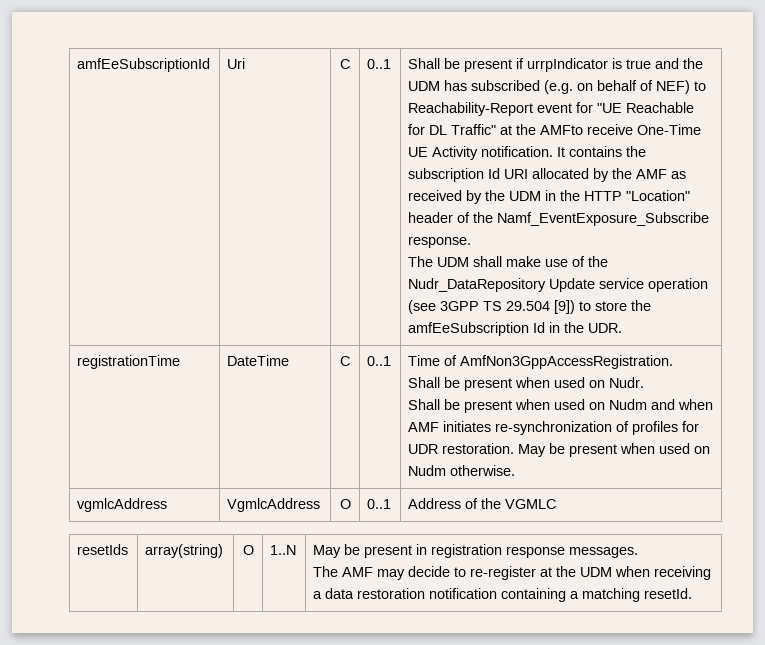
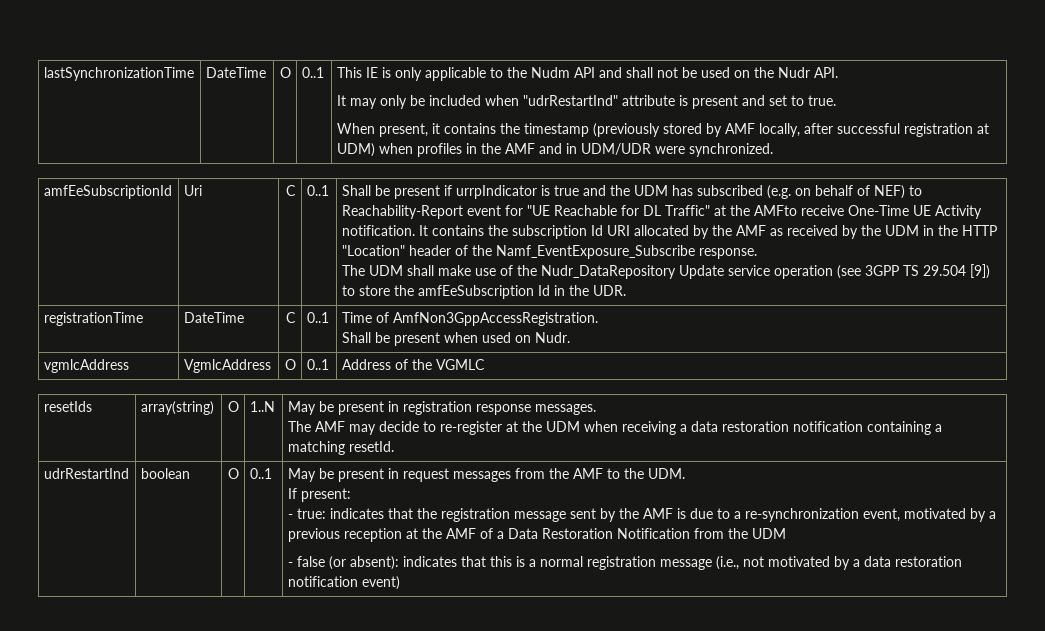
+ lastSynchronizationTime | DateTime | O | 0..1 | This IE is only applicable to the Nudm API and shall not be used on the Nudr API.
+ It may only be included when "udrRestartInd" attribute is present and set to true.
+ When present, it contains the timestamp (previously stored by AMF locally, after successful registration at UDM) when profiles in the AMF and in UDM/UDR were synchronized.
  registrationTime | DateTime | C | 0..1 | Time of AmfNon3GppAccessRegistration.
  Shall be present when used on Nudr.
- Shall be present when used on Nudm and when AMF initiates re-synchronization of profiles for UDR restoration. May be present when used on Nudm otherwise.
+ udrRestartInd | boolean | O | 0..1 | May be present in request messages from the AMF to the UDM.
+ If present:
+ - true: indicates that the registration message sent by the AMF is due to a re-synchronization event, motivated by a previous reception at the AMF of a Data Restoration Notification from the UDM
+ - false (or absent): indicates that this is a normal registration message (i.e., not motivated by a data restoration notification event)

